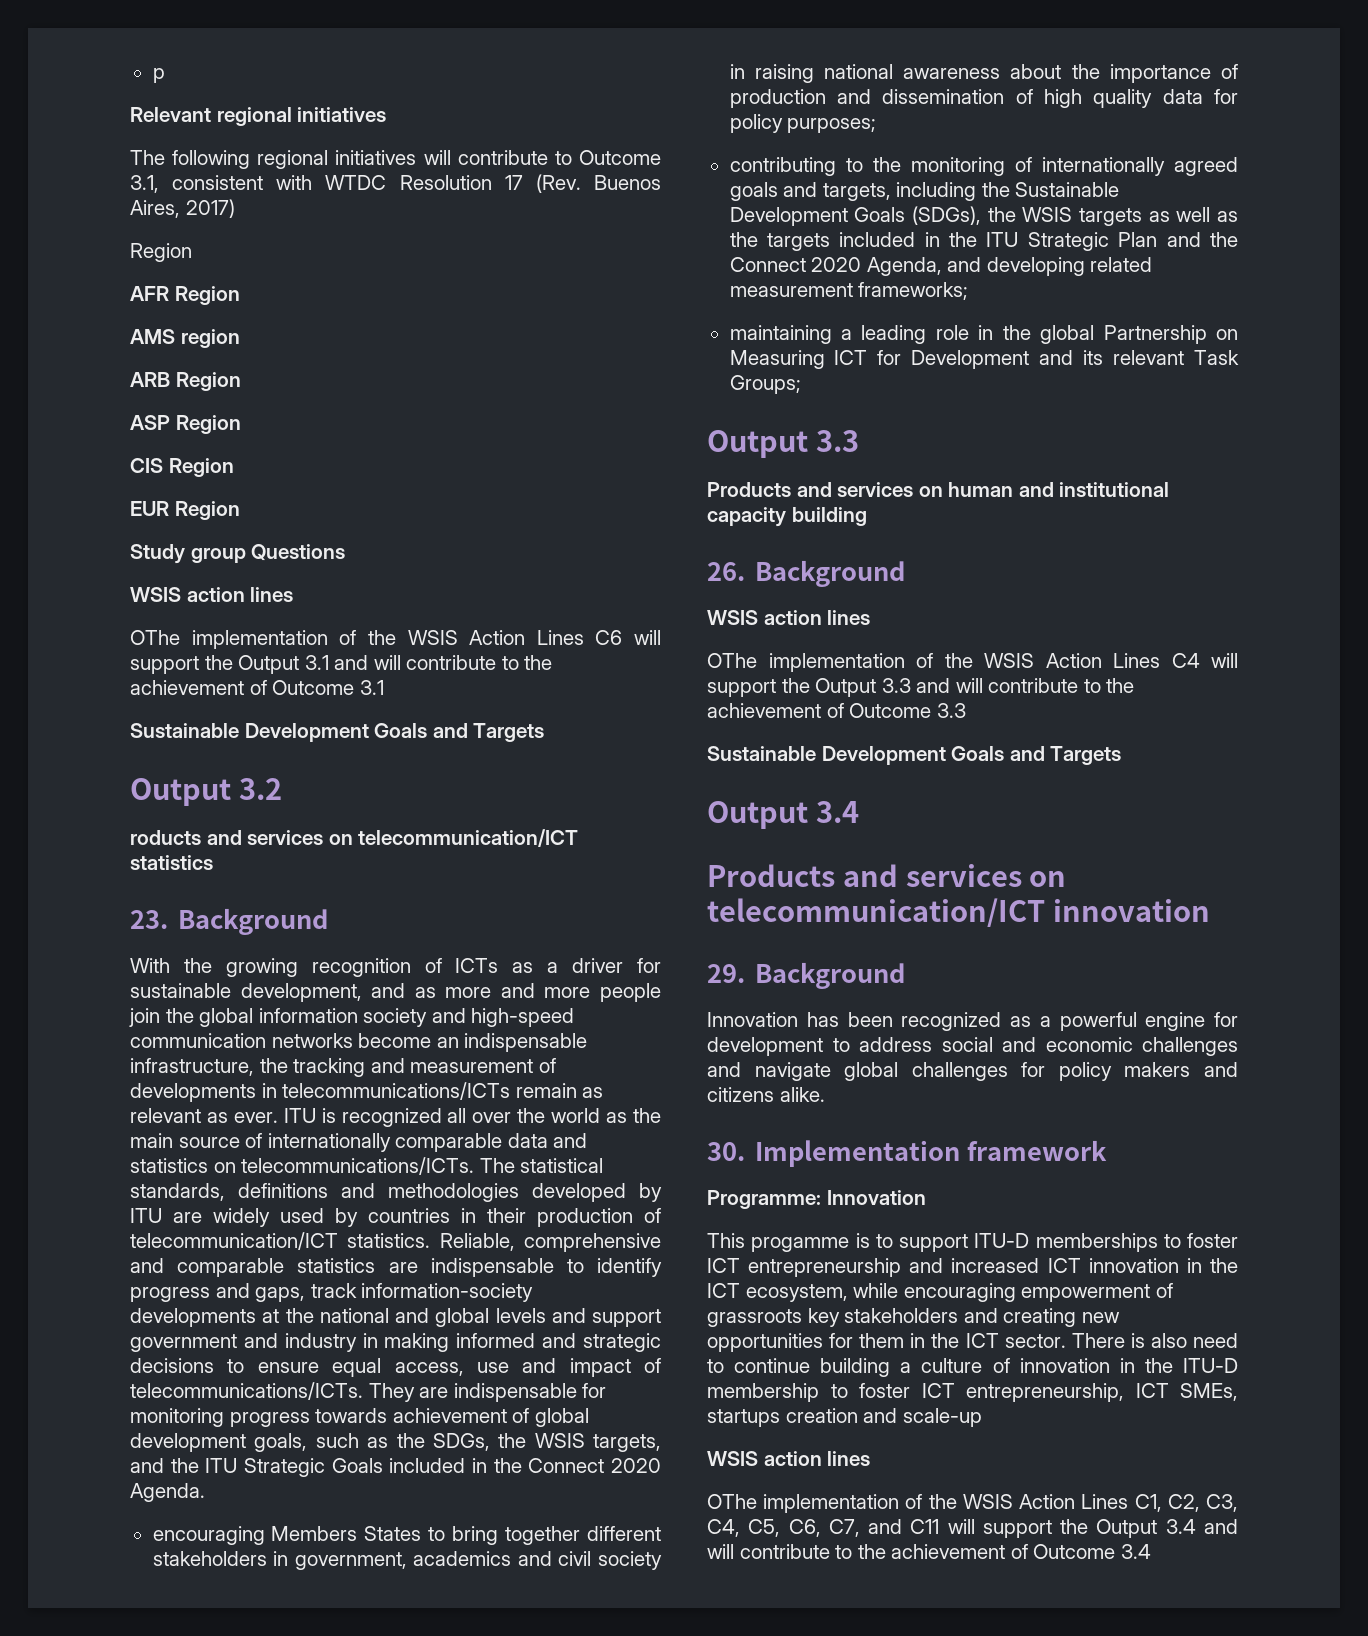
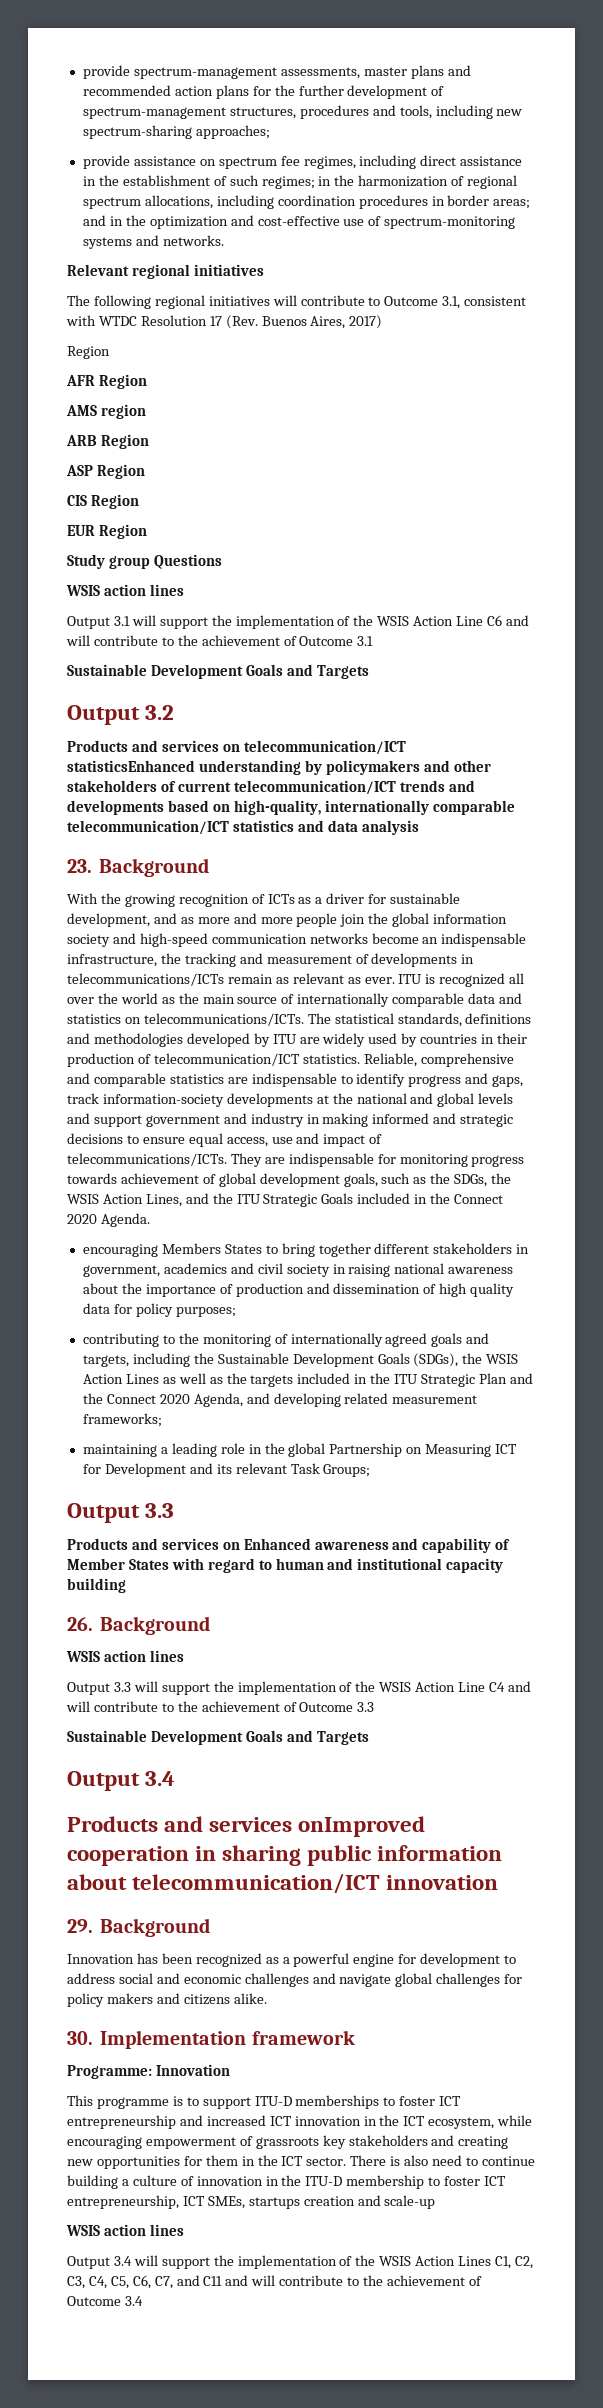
- p
+ provide spectrum-management assessments, master plans and recommended action plans for the further development of spectrum-management structures, procedures and tools, including new spectrum-sharing approaches;
+ provide assistance on spectrum fee regimes, including direct assistance in the establishment of such regimes; in the harmonization of regional spectrum allocations, including coordination procedures in border areas; and in the optimization and cost-effective use of spectrum-monitoring systems and networks.
- OThe implementation of the WSIS Action Lines C6 will support the Output 3.1 and will contribute to the achievement of Outcome 3.1
+ Output 3.1 will support the implementation of the WSIS Action Line C6 and will contribute to the achievement of Outcome 3.1
- roducts and services on telecommunication/ICT statistics
+ Products and services on telecommunication/ICT statisticsEnhanced understanding by policymakers and other stakeholders of current telecommunication/ICT trends and developments based on high-quality, internationally comparable telecommunication/ICT statistics and data analysis
- They are indispensable for monitoring progress towards achievement of global development goals, such as the SDGs, the WSIS targets, and the ITU Strategic Goals included in the Connect 2020 Agenda.
+ They are indispensable for monitoring progress towards achievement of global development goals, such as the SDGs, the WSIS Action Lines, and the ITU Strategic Goals included in the Connect 2020 Agenda.
- contributing to the monitoring of internationally agreed goals and targets, including the Sustainable Development Goals (SDGs), the WSIS targets as well as the targets included in the ITU Strategic Plan and the Connect 2020 Agenda, and developing related measurement frameworks;
+ contributing to the monitoring of internationally agreed goals and targets, including the Sustainable Development Goals (SDGs), the WSIS Action Lines as well as the targets included in the ITU Strategic Plan and the Connect 2020 Agenda, and developing related measurement frameworks;
- Products and services on human and institutional capacity building
+ Products and services on Enhanced awareness and capability of Member States with regard to human and institutional capacity building
- OThe implementation of the WSIS Action Lines C4 will support the Output 3.3 and will contribute to the achievement of Outcome 3.3
+ Output 3.3 will support the implementation of the WSIS Action Line C4 and will contribute to the achievement of Outcome 3.3
- Products and services on telecommunication/ICT innovation
+ Products and services onImproved cooperation in sharing public information about telecommunication/ICT innovation
- This progamme is to support ITU-D memberships to foster ICT entrepreneurship and increased ICT innovation in the ICT ecosystem, while encouraging empowerment of grassroots key stakeholders and creating new opportunities for them in the ICT sector.
+ This programme is to support ITU-D memberships to foster ICT entrepreneurship and increased ICT innovation in the ICT ecosystem, while encouraging empowerment of grassroots key stakeholders and creating new opportunities for them in the ICT sector.
- OThe implementation of the WSIS Action Lines C1, C2, C3, C4, C5, C6, C7, and C11 will support the Output 3.4 and will contribute to the achievement of Outcome 3.4
+ Output 3.4 will support the implementation of the WSIS Action Lines C1, C2, C3, C4, C5, C6, C7, and C11 and will contribute to the achievement of Outcome 3.4

